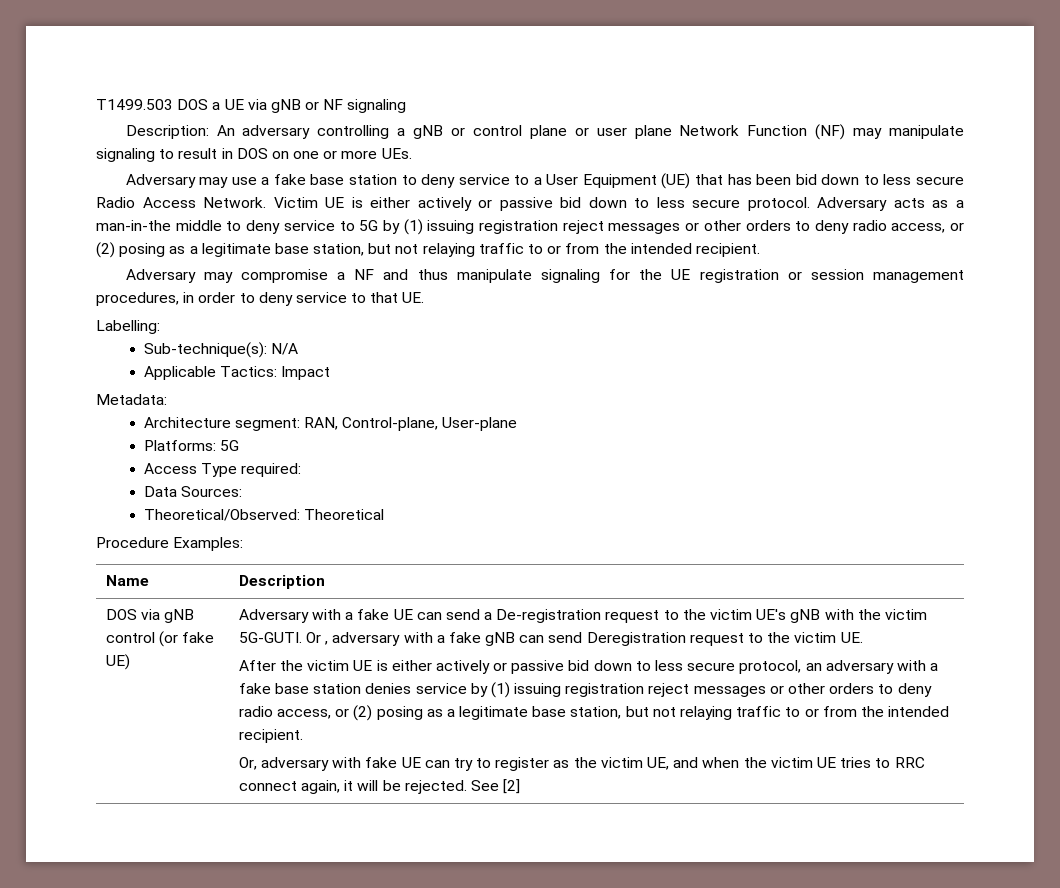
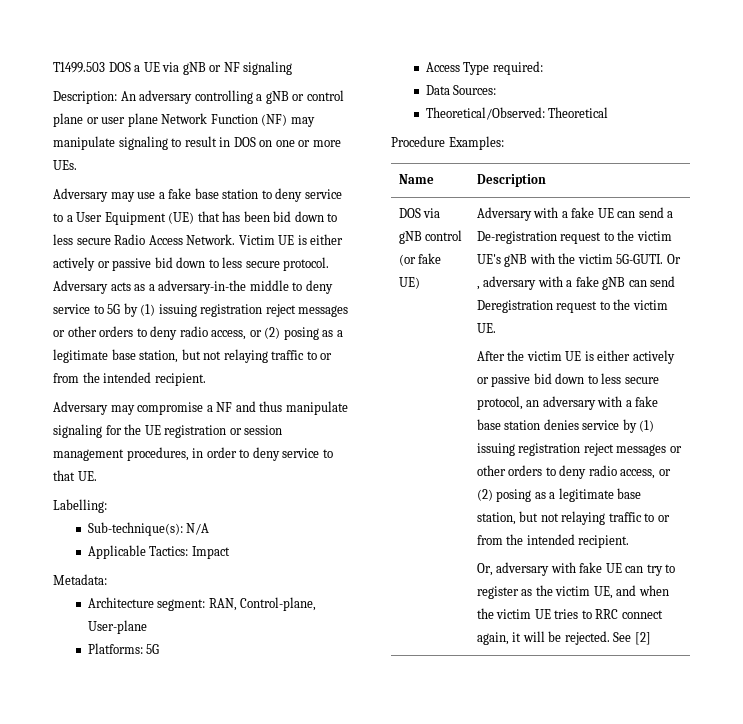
- Adversary acts as a man-in-the middle to deny service to 5G by (1) issuing registration reject messages or other orders to deny radio access, or (2) posing as a legitimate base station, but not relaying traffic to or from the intended recipient.
+ Adversary acts as a adversary-in-the middle to deny service to 5G by (1) issuing registration reject messages or other orders to deny radio access, or (2) posing as a legitimate base station, but not relaying traffic to or from the intended recipient.

